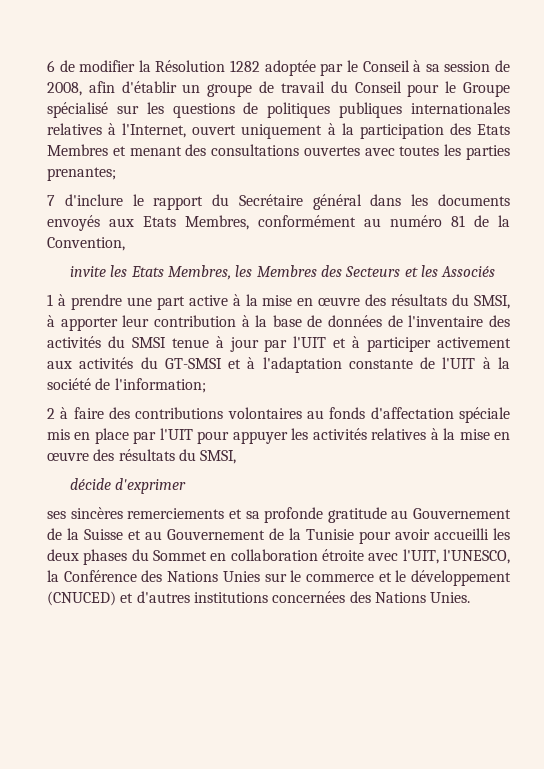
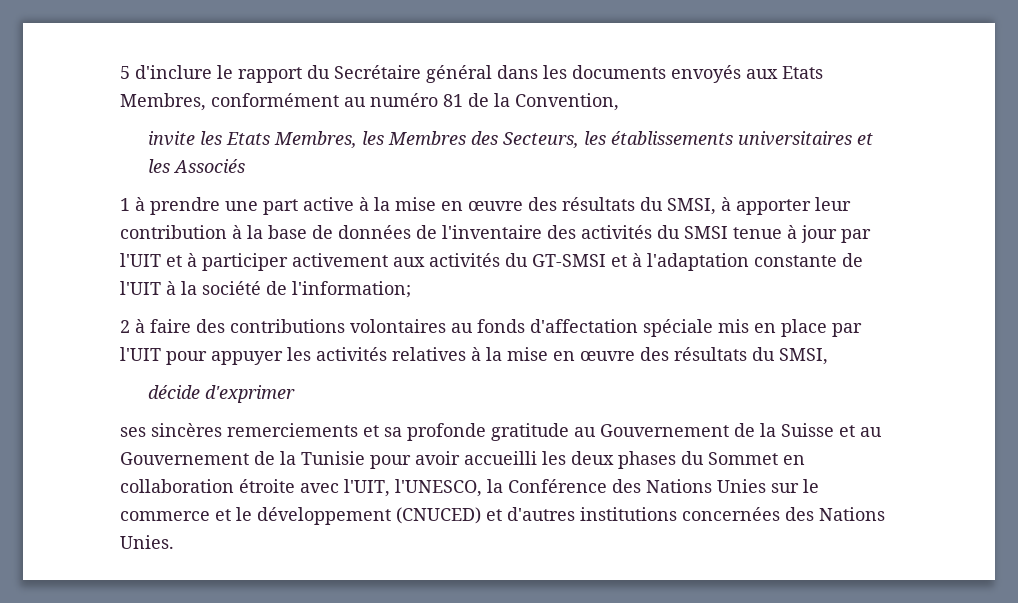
- 6 de modifier la Résolution 1282 adoptée par le Conseil à sa session de 2008, afin d'établir un groupe de travail du Conseil pour le Groupe spécialisé sur les questions de politiques publiques internationales relatives à l'Internet, ouvert uniquement à la participation des Etats Membres et menant des consultations ouvertes avec toutes les parties prenantes;
- 7 d'inclure le rapport du Secrétaire général dans les documents envoyés aux Etats Membres, conformément au numéro 81 de la Convention,
+ 5 d'inclure le rapport du Secrétaire général dans les documents envoyés aux Etats Membres, conformément au numéro 81 de la Convention,
- invite les Etats Membres, les Membres des Secteurs et les Associés
+ invite les Etats Membres, les Membres des Secteurs, les établissements universitaires et les Associés

